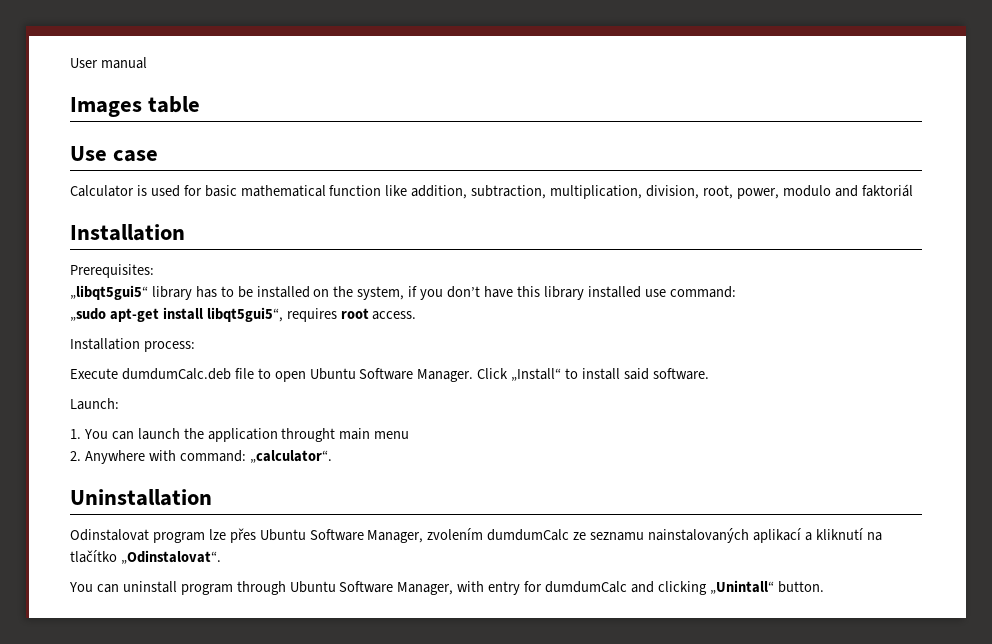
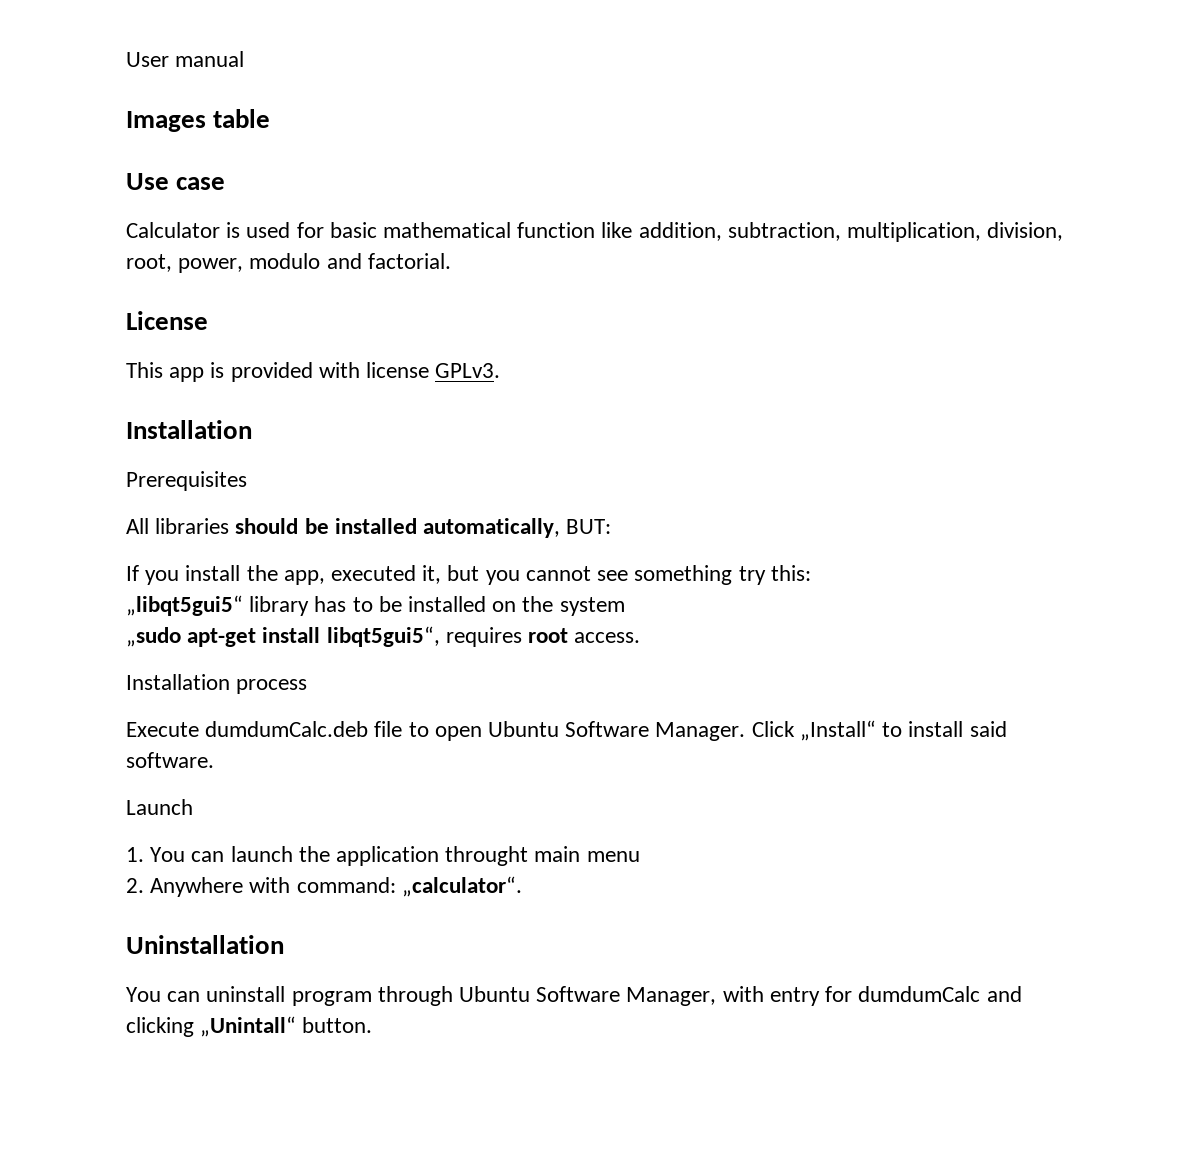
- Calculator is used for basic mathematical function like addition, subtraction, multiplication, division, root, power, modulo and faktoriál
+ Calculator is used for basic mathematical function like addition, subtraction, multiplication, division, root, power, modulo and factorial.
+ License
+ This app is provided with license GPLv3.
  Installation
- Prerequisites:
+ Prerequisites
+ All libraries should be installed automatically, BUT:
+ If you install the app, executed it, but you cannot see something try this:
- „libqt5gui5“ library has to be installed on the system, if you don’t have this library installed use command:
+ „libqt5gui5“ library has to be installed on the system
- Installation process:
+ Installation process
- Launch:
+ Launch
- Odinstalovat program lze přes Ubuntu Software Manager, zvolením dumdumCalc ze seznamu nainstalovaných aplikací a kliknutí na tlačítko „Odinstalovat“.

